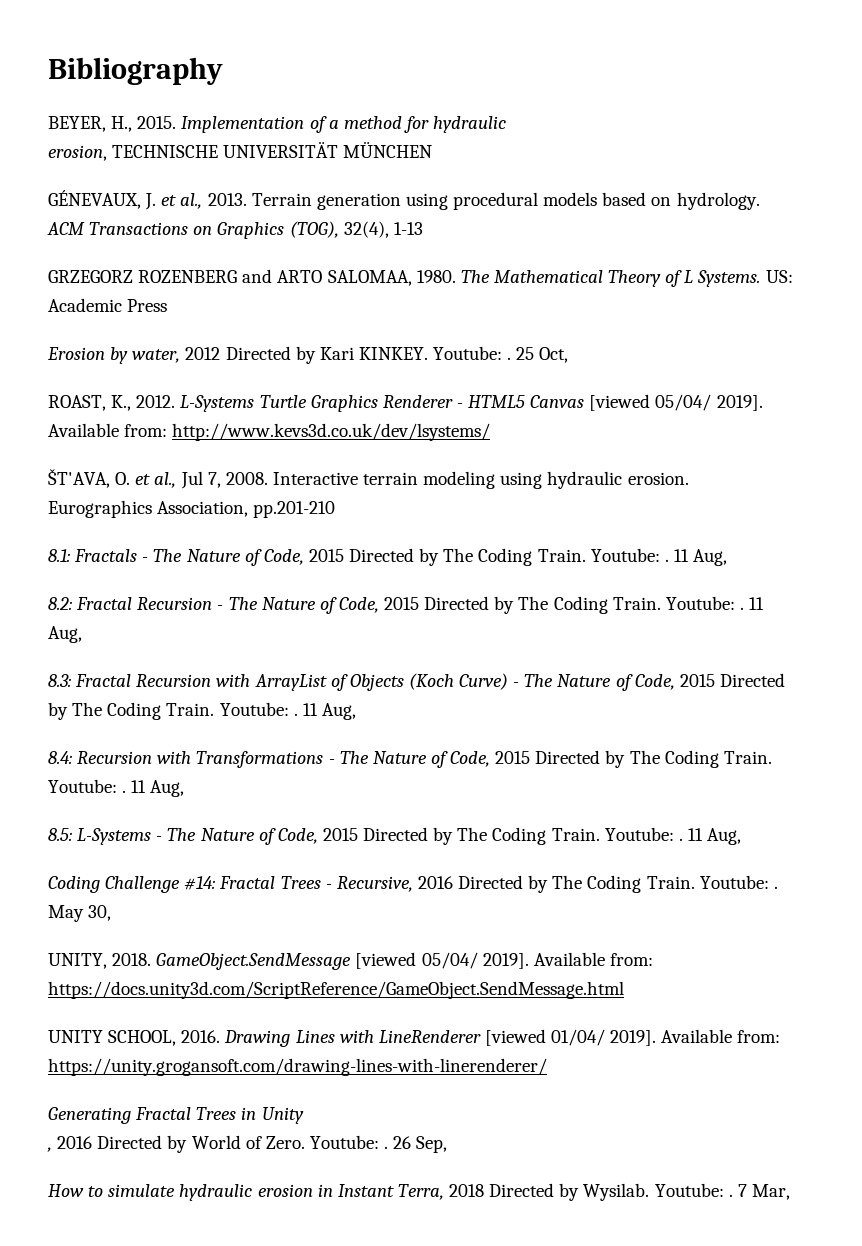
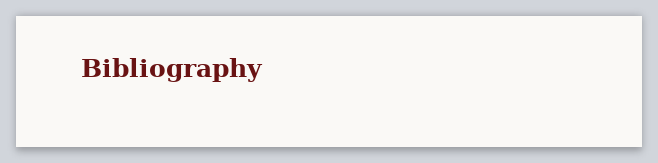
- BEYER, H., 2015. Implementation of a method for hydraulic
- erosion, TECHNISCHE UNIVERSITÄT MÜNCHEN
- GÉNEVAUX, J. et al., 2013. Terrain generation using procedural models based on hydrology. ACM Transactions on Graphics (TOG), 32(4), 1-13
- GRZEGORZ ROZENBERG and ARTO SALOMAA, 1980. The Mathematical Theory of L Systems. US: Academic Press
- Erosion by water, 2012 Directed by Kari KINKEY. Youtube: . 25 Oct,
- ROAST, K., 2012. L-Systems Turtle Graphics Renderer - HTML5 Canvas [viewed 05/04/ 2019]. Available from: http://www.kevs3d.co.uk/dev/lsystems/
- ŠT'AVA, O. et al., Jul 7, 2008. Interactive terrain modeling using hydraulic erosion. Eurographics Association, pp.201-210
- 8.1: Fractals - The Nature of Code, 2015 Directed by The Coding Train. Youtube: . 11 Aug,
- 8.2: Fractal Recursion - The Nature of Code, 2015 Directed by The Coding Train. Youtube: . 11 Aug,
- 8.3: Fractal Recursion with ArrayList of Objects (Koch Curve) - The Nature of Code, 2015 Directed by The Coding Train. Youtube: . 11 Aug,
- 8.4: Recursion with Transformations - The Nature of Code, 2015 Directed by The Coding Train. Youtube: . 11 Aug,
- 8.5: L-Systems - The Nature of Code, 2015 Directed by The Coding Train. Youtube: . 11 Aug,
- Coding Challenge #14: Fractal Trees - Recursive, 2016 Directed by The Coding Train. Youtube: . May 30,
- UNITY, 2018. GameObject.SendMessage [viewed 05/04/ 2019]. Available from: https://docs.unity3d.com/ScriptReference/GameObject.SendMessage.html
- UNITY SCHOOL, 2016. Drawing Lines with LineRenderer [viewed 01/04/ 2019]. Available from: https://unity.grogansoft.com/drawing-lines-with-linerenderer/
- Generating Fractal Trees in Unity
- , 2016 Directed by World of Zero. Youtube: . 26 Sep,
- How to simulate hydraulic erosion in Instant Terra, 2018 Directed by Wysilab. Youtube: . 7 Mar,

